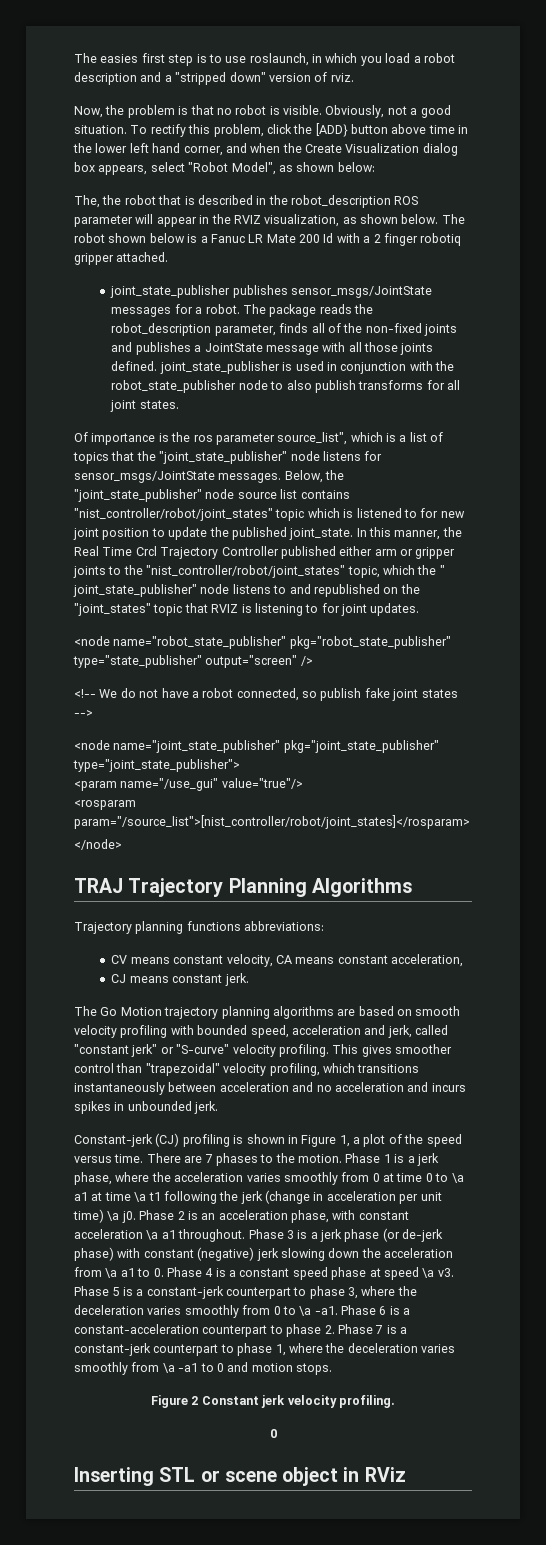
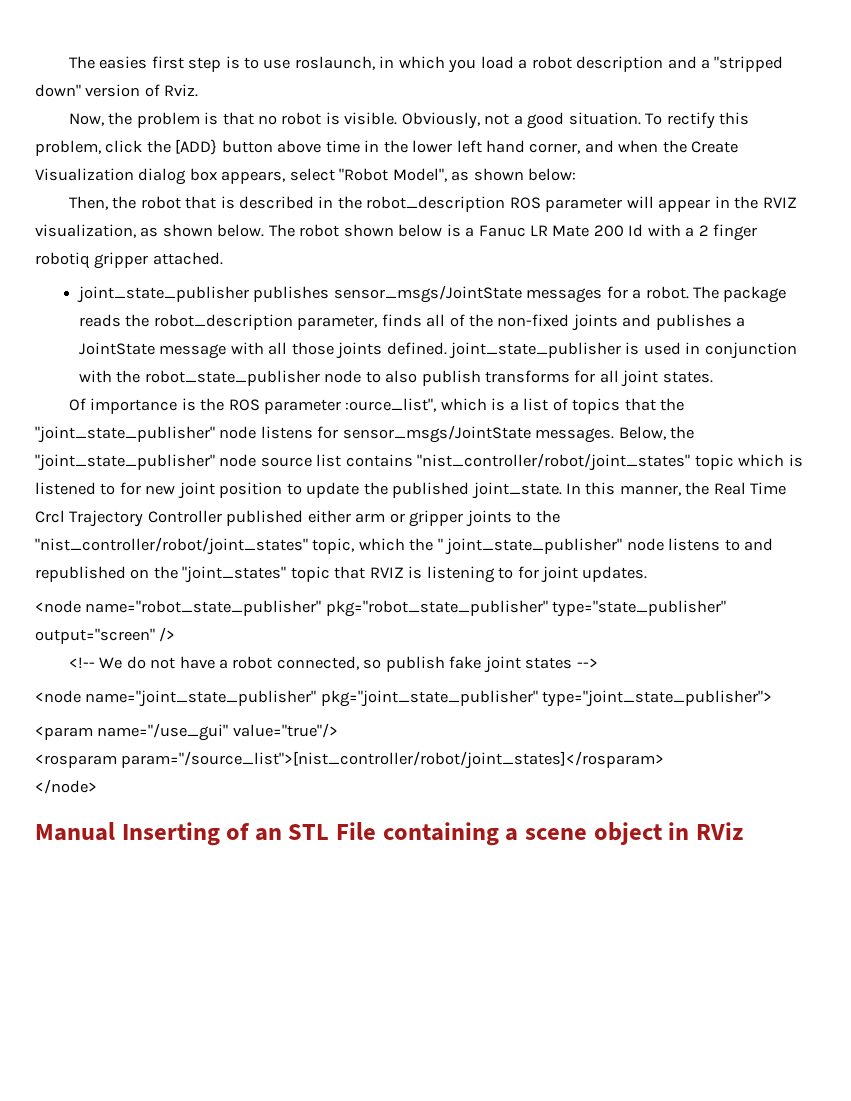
- The easies first step is to use roslaunch, in which you load a robot description and a "stripped down" version of rviz.
+ The easies first step is to use roslaunch, in which you load a robot description and a "stripped down" version of Rviz.
- The, the robot that is described in the robot_description ROS parameter will appear in the RVIZ visualization, as shown below.
+ Then, the robot that is described in the robot_description ROS parameter will appear in the RVIZ visualization, as shown below.
- Of importance is the ros parameter source_list", which is a list of topics that the "joint_state_publisher" node listens for sensor_msgs/JointState messages.
+ Of importance is the ROS parameter :ource_list", which is a list of topics that the "joint_state_publisher" node listens for sensor_msgs/JointState messages.
- TRAJ Trajectory Planning Algorithms
- Trajectory planning functions abbreviations:
- CV means constant velocity, CA means constant acceleration,
- CJ means constant jerk.
- The Go Motion trajectory planning algorithms are based on smooth velocity profiling with bounded speed, acceleration and jerk, called "constant jerk" or "S-curve" velocity profiling. This gives smoother control than "trapezoidal" velocity profiling, which transitions instantaneously between acceleration and no acceleration and incurs spikes in unbounded jerk.
- Constant-jerk (CJ) profiling is shown in Figure 1, a plot of the speed versus time. There are 7 phases to the motion. Phase 1 is a jerk phase, where the acceleration varies smoothly from 0 at time 0 to \a a1 at time \a t1 following the jerk (change in acceleration per unit time) \a j0. Phase 2 is an acceleration phase, with constant acceleration \a a1 throughout. Phase 3 is a jerk phase (or de-jerk phase) with constant (negative) jerk slowing down the acceleration from \a a1 to 0. Phase 4 is a constant speed phase at speed \a v3. Phase 5 is a constant-jerk counterpart to phase 3, where the deceleration varies smoothly from 0 to \a -a1. Phase 6 is a constant-acceleration counterpart to phase 2. Phase 7 is a constant-jerk counterpart to phase 1, where the deceleration varies smoothly from \a -a1 to 0 and motion stops.
- Figure 2 Constant jerk velocity profiling.
- 0
- Inserting STL or scene object in RViz
+ Manual Inserting of an STL File containing a scene object in RViz

